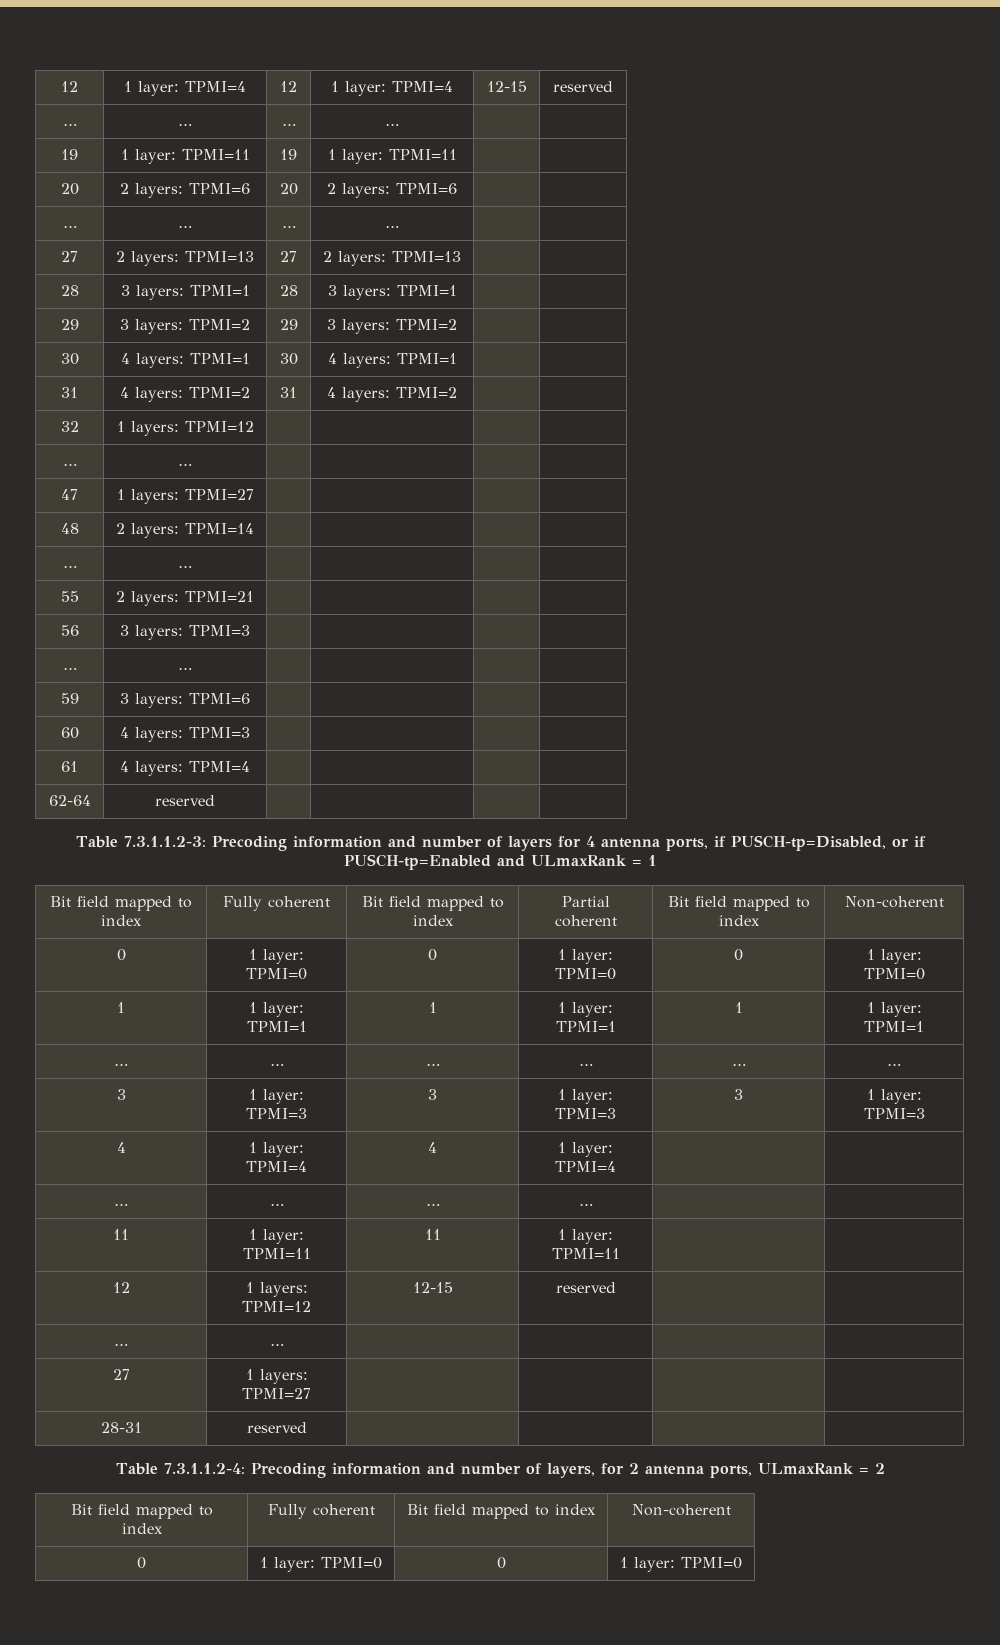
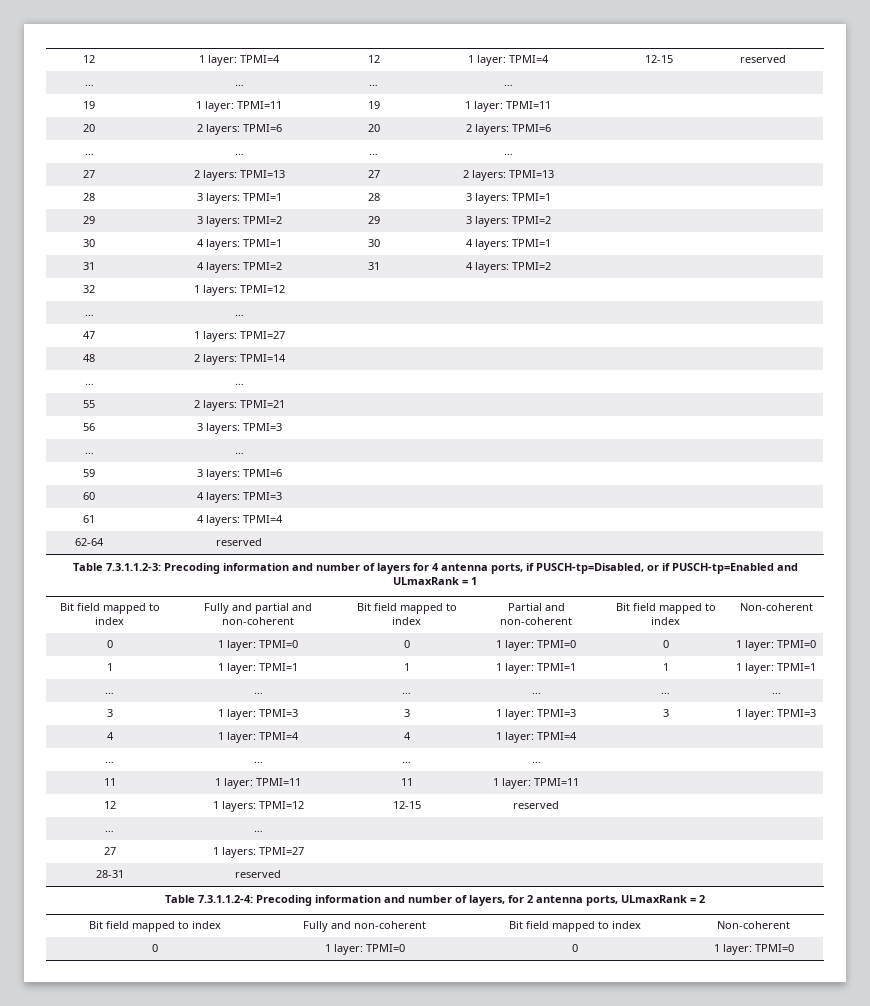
- Bit field mapped to index | Fully coherent | Bit field mapped to index | Partial coherent | Bit field mapped to index | Non-coherent
+ Bit field mapped to index | Fully and partial and non-coherent | Bit field mapped to index | Partial and non-coherent | Bit field mapped to index | Non-coherent
- Bit field mapped to index | Fully coherent | Bit field mapped to index | Non-coherent
+ Bit field mapped to index | Fully and non-coherent | Bit field mapped to index | Non-coherent

